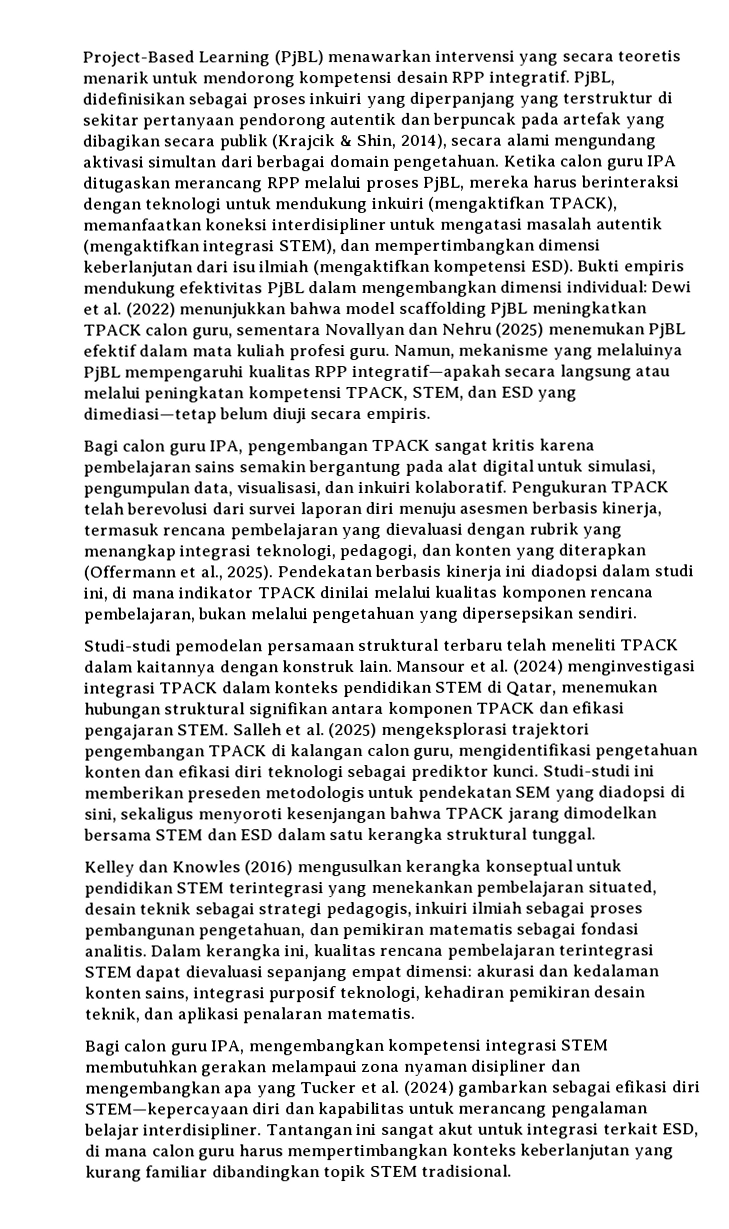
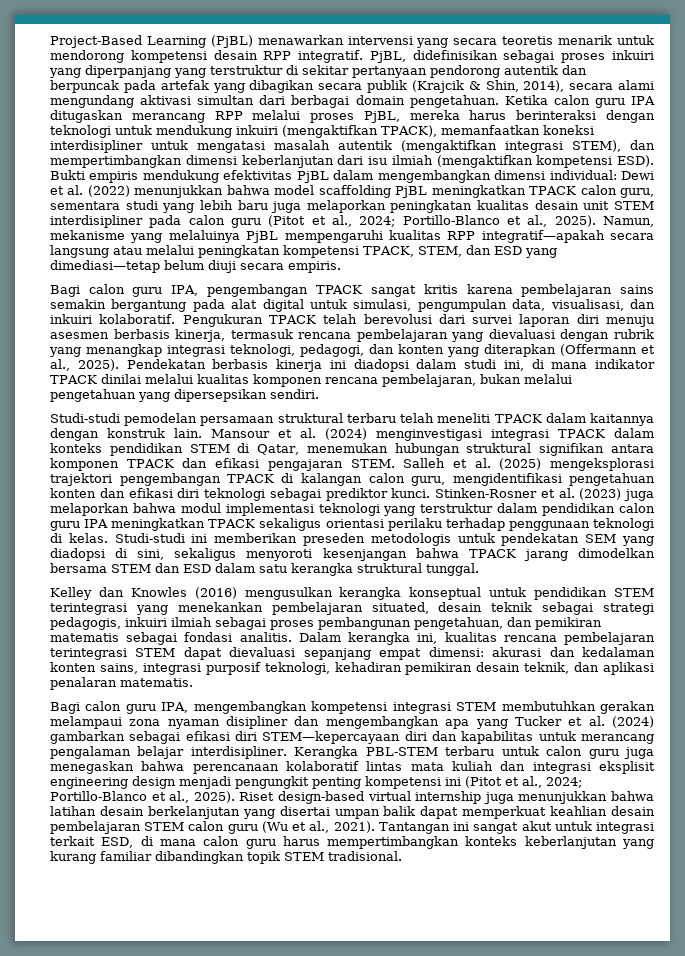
- Bukti empiris mendukung efektivitas PjBL dalam mengembangkan dimensi individual: Dewi et al. (2022) menunjukkan bahwa model scaffolding PjBL meningkatkan TPACK calon guru, sementara Novallyan dan Nehru (2025) menemukan PjBL efektif dalam mata kuliah profesi guru.
+ Bukti empiris mendukung efektivitas PjBL dalam mengembangkan dimensi individual: Dewi et al. (2022) menunjukkan bahwa model scaffolding PjBL meningkatkan TPACK calon guru, sementara studi yang lebih baru juga melaporkan peningkatan kualitas desain unit STEM interdisipliner pada calon guru (Pitot et al., 2024; Portillo-Blanco et al., 2025).
+ Stinken-Rosner et al. (2023) juga melaporkan bahwa modul implementasi teknologi yang terstruktur dalam pendidikan calon guru IPA meningkatkan TPACK sekaligus orientasi perilaku terhadap penggunaan teknologi di kelas.
+ Kerangka PBL-STEM terbaru untuk calon guru juga menegaskan bahwa perencanaan kolaboratif lintas mata kuliah dan integrasi eksplisit engineering design menjadi pengungkit penting kompetensi ini (Pitot et al., 2024; Portillo-Blanco et al., 2025). Riset design-based virtual internship juga menunjukkan bahwa latihan desain berkelanjutan yang disertai umpan balik dapat memperkuat keahlian desain pembelajaran STEM calon guru (Wu et al., 2021).

